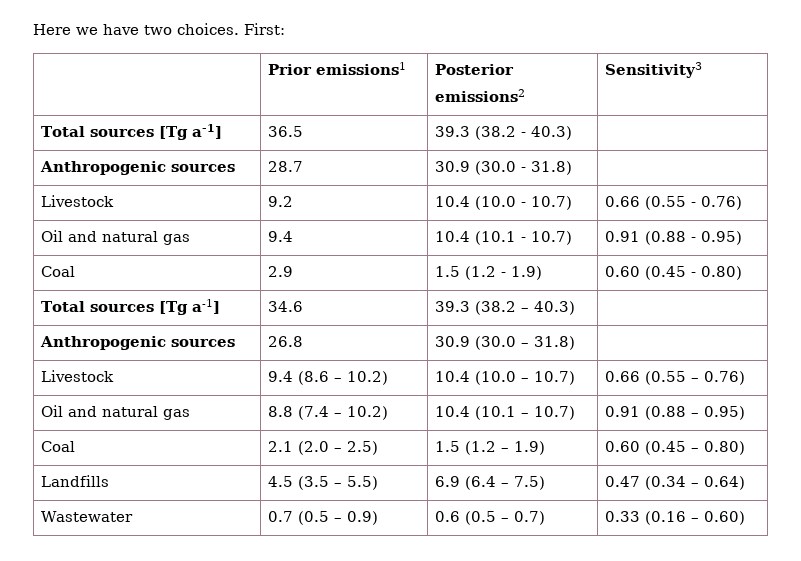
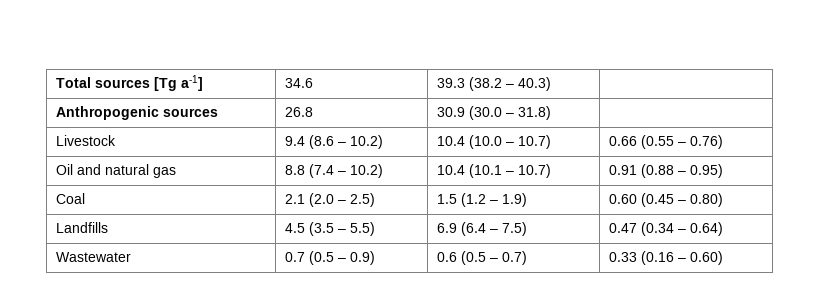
- Here we have two choices. First:
- | Prior emissions1 | Posterior
- emissions2 | Sensitivity3
- Total sources [Tg a-1] | 36.5 | 39.3 (38.2 - 40.3) |
- Anthropogenic sources | 28.7 | 30.9 (30.0 - 31.8) |
- Livestock | 9.2 | 10.4 (10.0 - 10.7) | 0.66 (0.55 - 0.76)
- Oil and natural gas | 9.4 | 10.4 (10.1 - 10.7) | 0.91 (0.88 - 0.95)
- Coal | 2.9 | 1.5 (1.2 - 1.9) | 0.60 (0.45 - 0.80)

